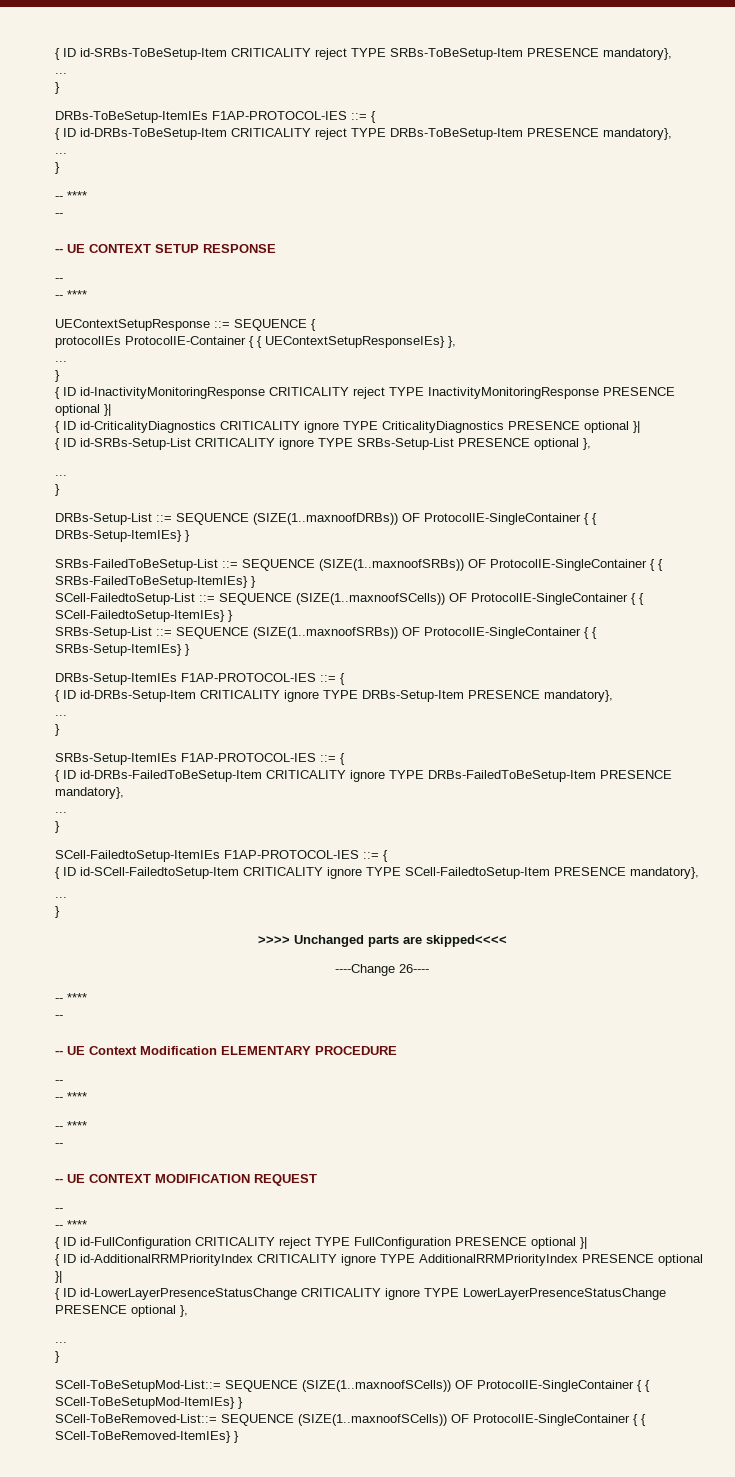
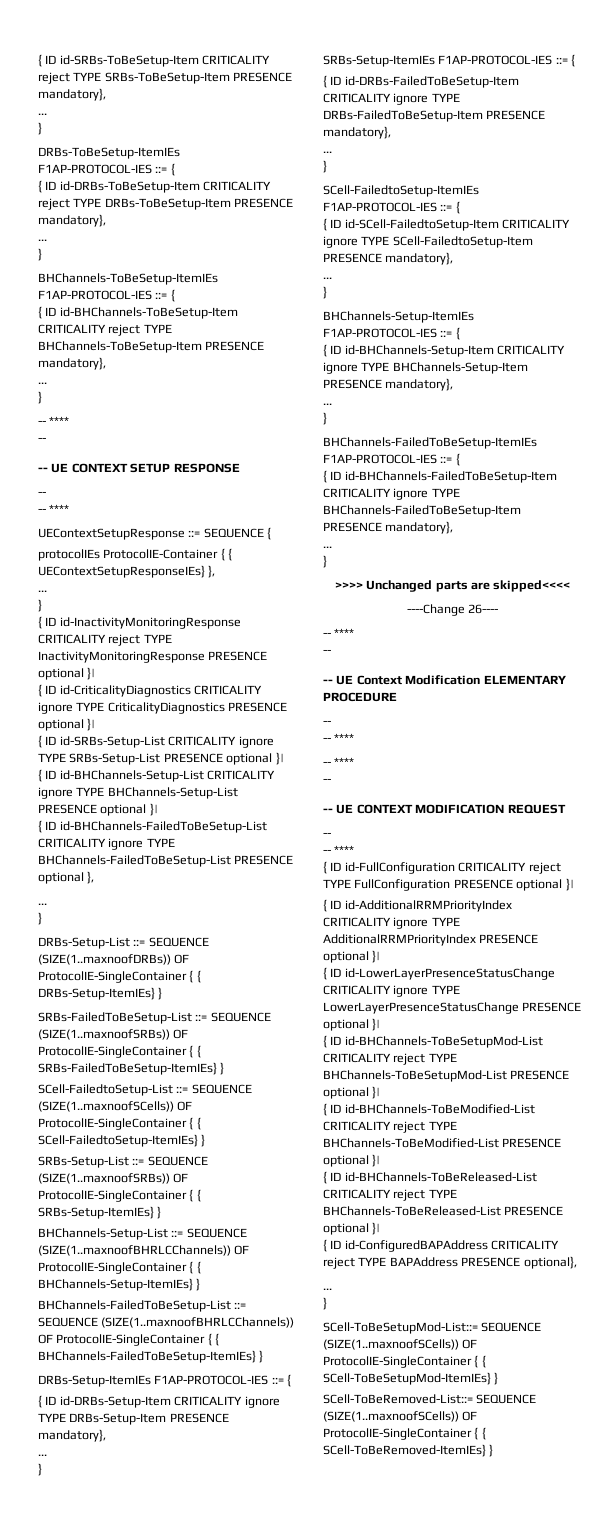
+ BHChannels-ToBeSetup-ItemIEs F1AP-PROTOCOL-IES ::= {
+ { ID id-BHChannels-ToBeSetup-Item CRITICALITY reject TYPE BHChannels-ToBeSetup-Item PRESENCE mandatory},
+ ...
+ }
- { ID id-SRBs-Setup-List CRITICALITY ignore TYPE SRBs-Setup-List PRESENCE optional },
+ { ID id-SRBs-Setup-List CRITICALITY ignore TYPE SRBs-Setup-List PRESENCE optional }|
+ { ID id-BHChannels-Setup-List CRITICALITY ignore TYPE BHChannels-Setup-List PRESENCE optional }|
+ { ID id-BHChannels-FailedToBeSetup-List CRITICALITY ignore TYPE BHChannels-FailedToBeSetup-List PRESENCE optional },
+ BHChannels-Setup-List ::= SEQUENCE (SIZE(1..maxnoofBHRLCChannels)) OF ProtocolIE-SingleContainer { { BHChannels-Setup-ItemIEs} }
+ BHChannels-FailedToBeSetup-List ::= SEQUENCE (SIZE(1..maxnoofBHRLCChannels)) OF ProtocolIE-SingleContainer { { BHChannels-FailedToBeSetup-ItemIEs} }
+ BHChannels-Setup-ItemIEs F1AP-PROTOCOL-IES ::= {
+ { ID id-BHChannels-Setup-Item CRITICALITY ignore TYPE BHChannels-Setup-Item PRESENCE mandatory},
+ ...
+ }
+ BHChannels-FailedToBeSetup-ItemIEs F1AP-PROTOCOL-IES ::= {
+ { ID id-BHChannels-FailedToBeSetup-Item CRITICALITY ignore TYPE BHChannels-FailedToBeSetup-Item PRESENCE mandatory},
+ ...
+ }
- { ID id-LowerLayerPresenceStatusChange CRITICALITY ignore TYPE LowerLayerPresenceStatusChange PRESENCE optional },
+ { ID id-LowerLayerPresenceStatusChange CRITICALITY ignore TYPE LowerLayerPresenceStatusChange PRESENCE optional }|
+ { ID id-BHChannels-ToBeSetupMod-List CRITICALITY reject TYPE BHChannels-ToBeSetupMod-List PRESENCE optional }|
+ { ID id-BHChannels-ToBeModified-List CRITICALITY reject TYPE BHChannels-ToBeModified-List PRESENCE optional }|
+ { ID id-BHChannels-ToBeReleased-List CRITICALITY reject TYPE BHChannels-ToBeReleased-List PRESENCE optional }|
+ { ID id-ConfiguredBAPAddress CRITICALITY reject TYPE BAPAddress PRESENCE optional},

